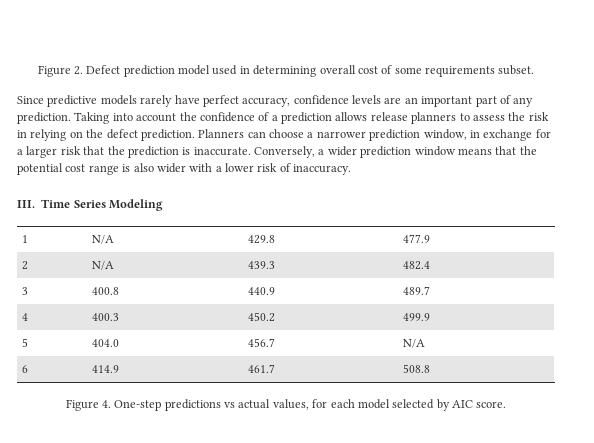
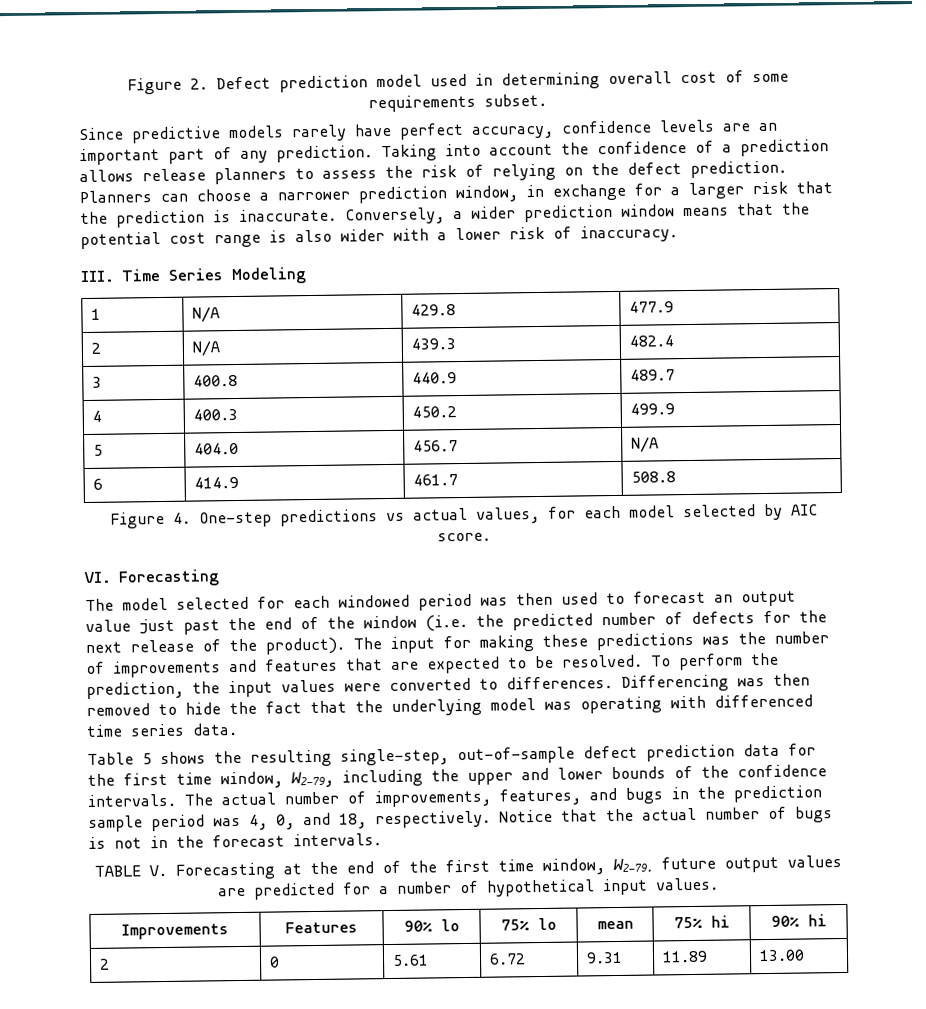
- Taking into account the confidence of a prediction allows release planners to assess the risk in relying on the defect prediction.
+ Taking into account the confidence of a prediction allows release planners to assess the risk of relying on the defect prediction.
+ VI. Forecasting
+ The model selected for each windowed period was then used to forecast an output value just past the end of the window (i.e. the predicted number of defects for the next release of the product). The input for making these predictions was the number of improvements and features that are expected to be resolved. To perform the prediction, the input values were converted to differences. Differencing was then removed to hide the fact that the underlying model was operating with differenced time series data.
+ Table 5 shows the resulting single-step, out-of-sample defect prediction data for the first time window, W2-79, including the upper and lower bounds of the confidence intervals. The actual number of improvements, features, and bugs in the prediction sample period was 4, 0, and 18, respectively. Notice that the actual number of bugs is not in the forecast intervals.
+ TABLE V. Forecasting at the end of the first time window, W2-79. future output values are predicted for a number of hypothetical input values.
+ Improvements | Features | 90% lo | 75% lo | mean | 75% hi | 90% hi
+ 2 | 0 | 5.61 | 6.72 | 9.31 | 11.89 | 13.00

